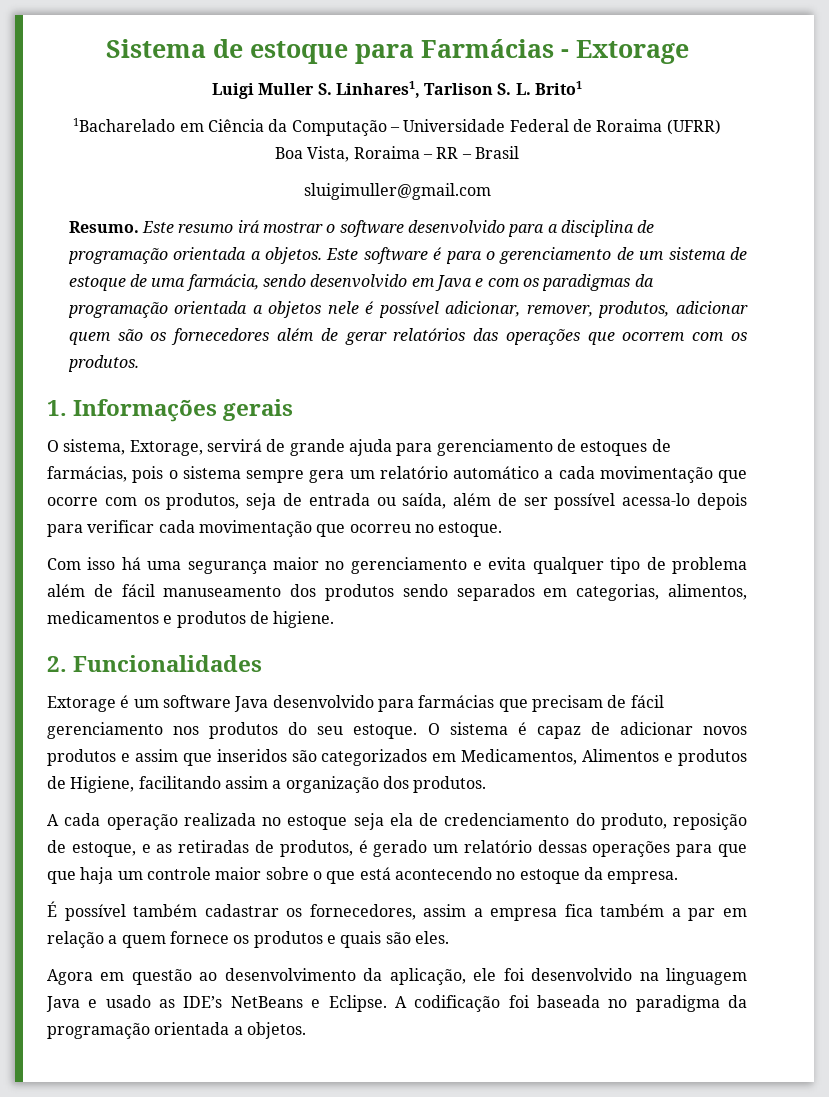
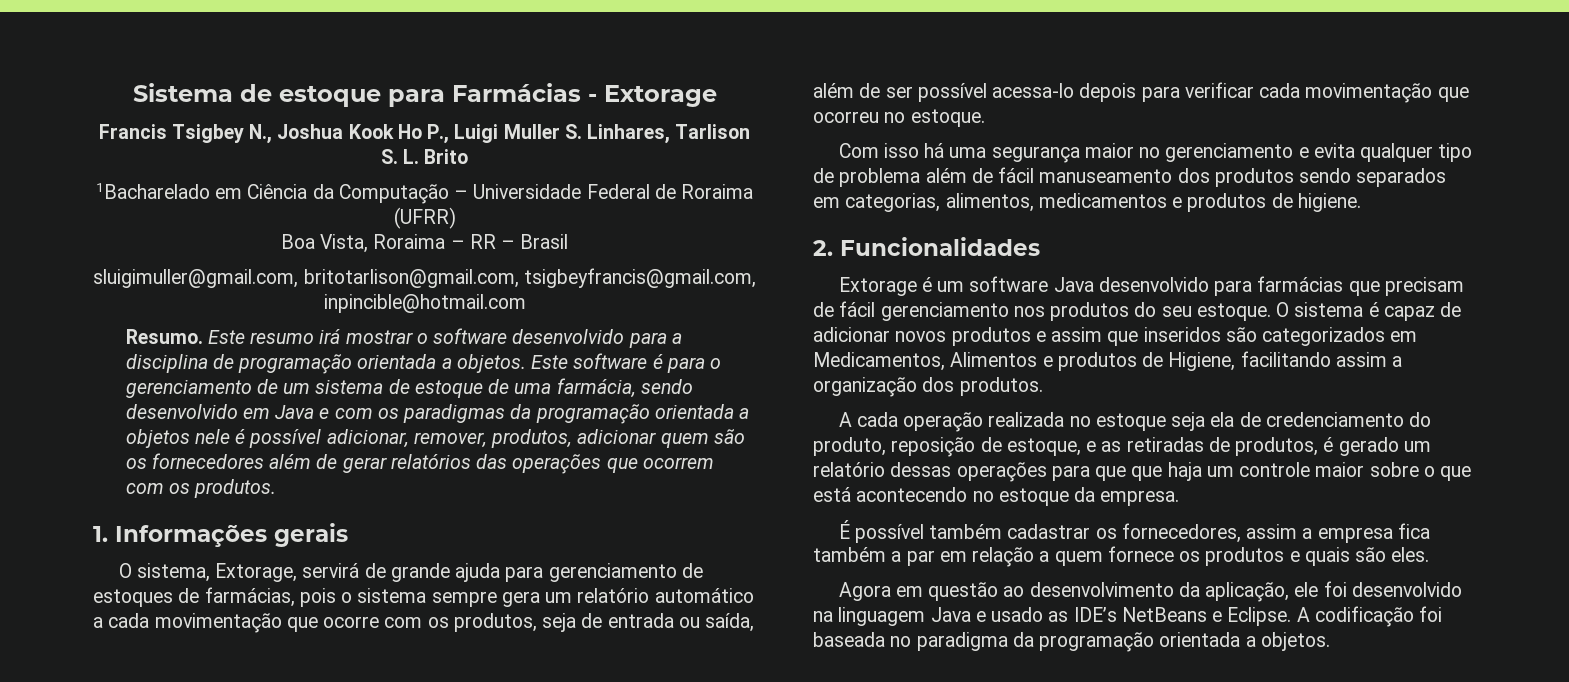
- Luigi Muller S. Linhares1, Tarlison S. L. Brito1
+ Francis Tsigbey N., Joshua Kook Ho P., Luigi Muller S. Linhares, Tarlison S. L. Brito
- sluigimuller@gmail.com
+ sluigimuller@gmail.com, britotarlison@gmail.com, tsigbeyfrancis@gmail.com, inpincible@hotmail.com

